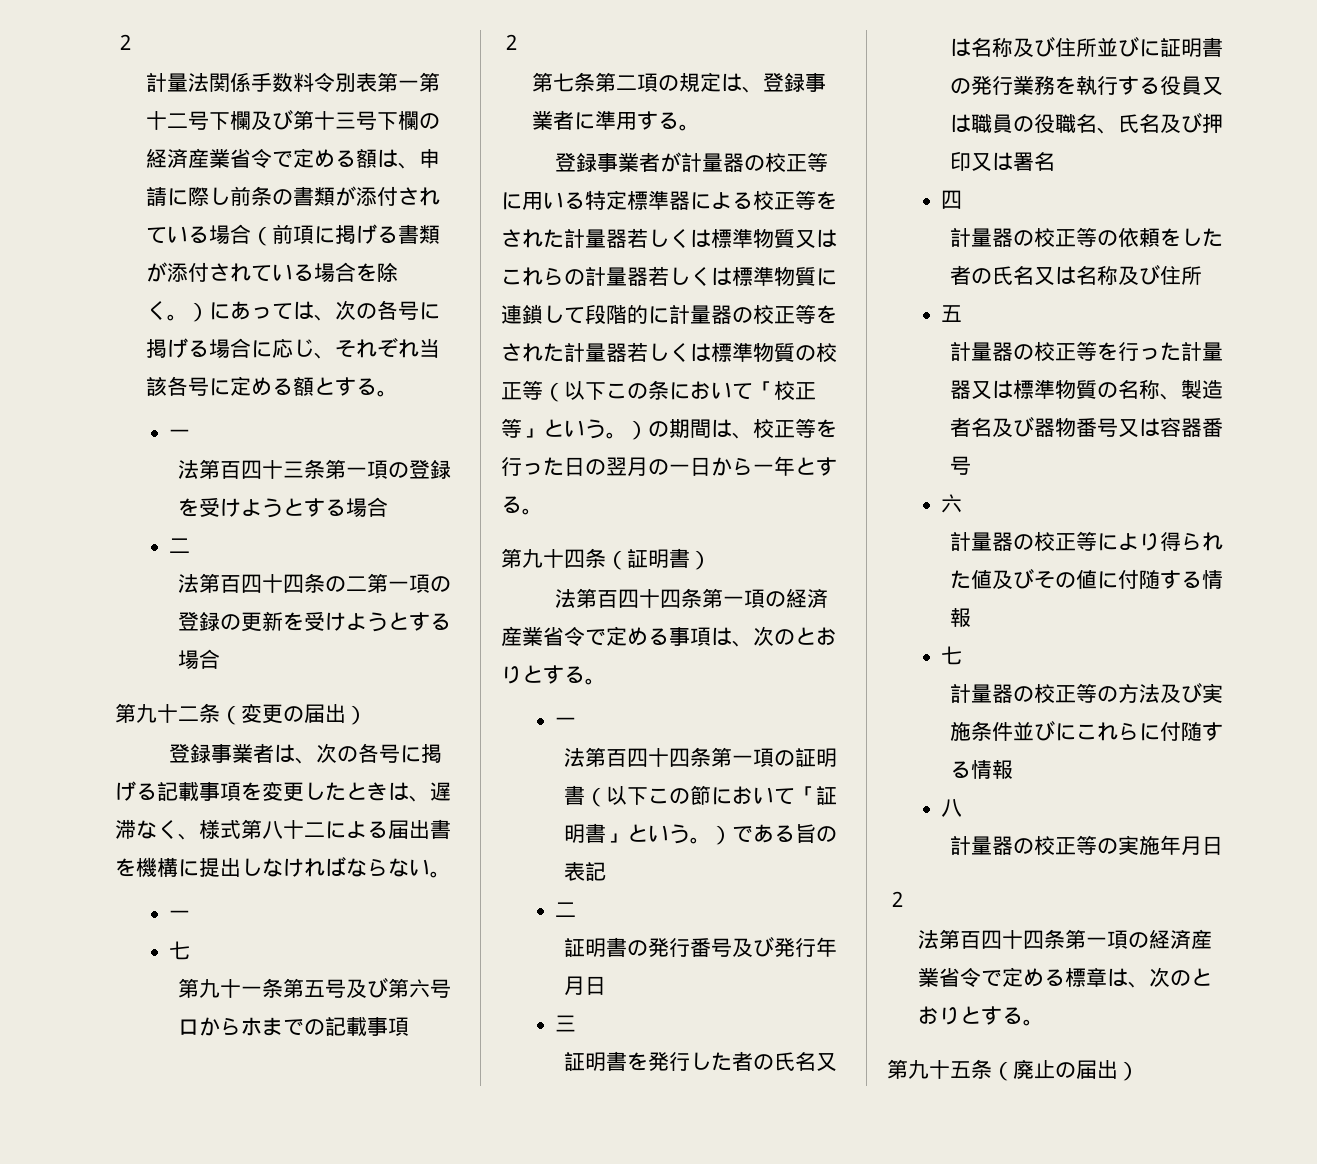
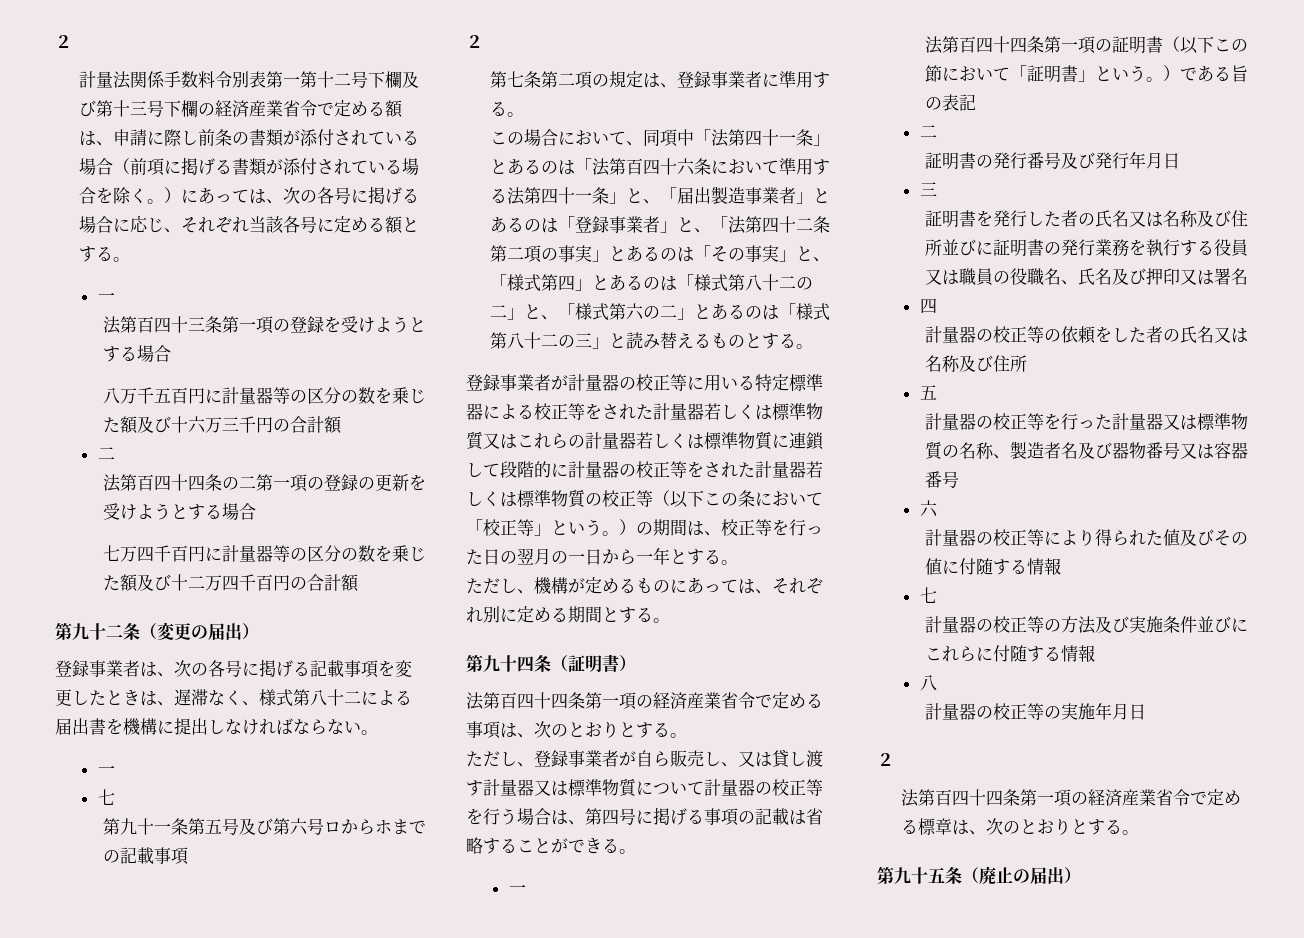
+ 八万千五百円に計量器等の区分の数を乗じた額及び十六万三千円の合計額
+ 七万四千百円に計量器等の区分の数を乗じた額及び十二万四千百円の合計額
+ この場合において、同項中「法第四十一条」とあるのは「法第百四十六条において準用する法第四十一条」と、「届出製造事業者」とあるのは「登録事業者」と、「法第四十二条第二項の事実」とあるのは「その事実」と、「様式第四」とあるのは「様式第八十二の二」と、「様式第六の二」とあるのは「様式第八十二の三」と読み替えるものとする。
+ ただし、機構が定めるものにあっては、それぞれ別に定める期間とする。
+ ただし、登録事業者が自ら販売し、又は貸し渡す計量器又は標準物質について計量器の校正等を行う場合は、第四号に掲げる事項の記載は省略することができる。

